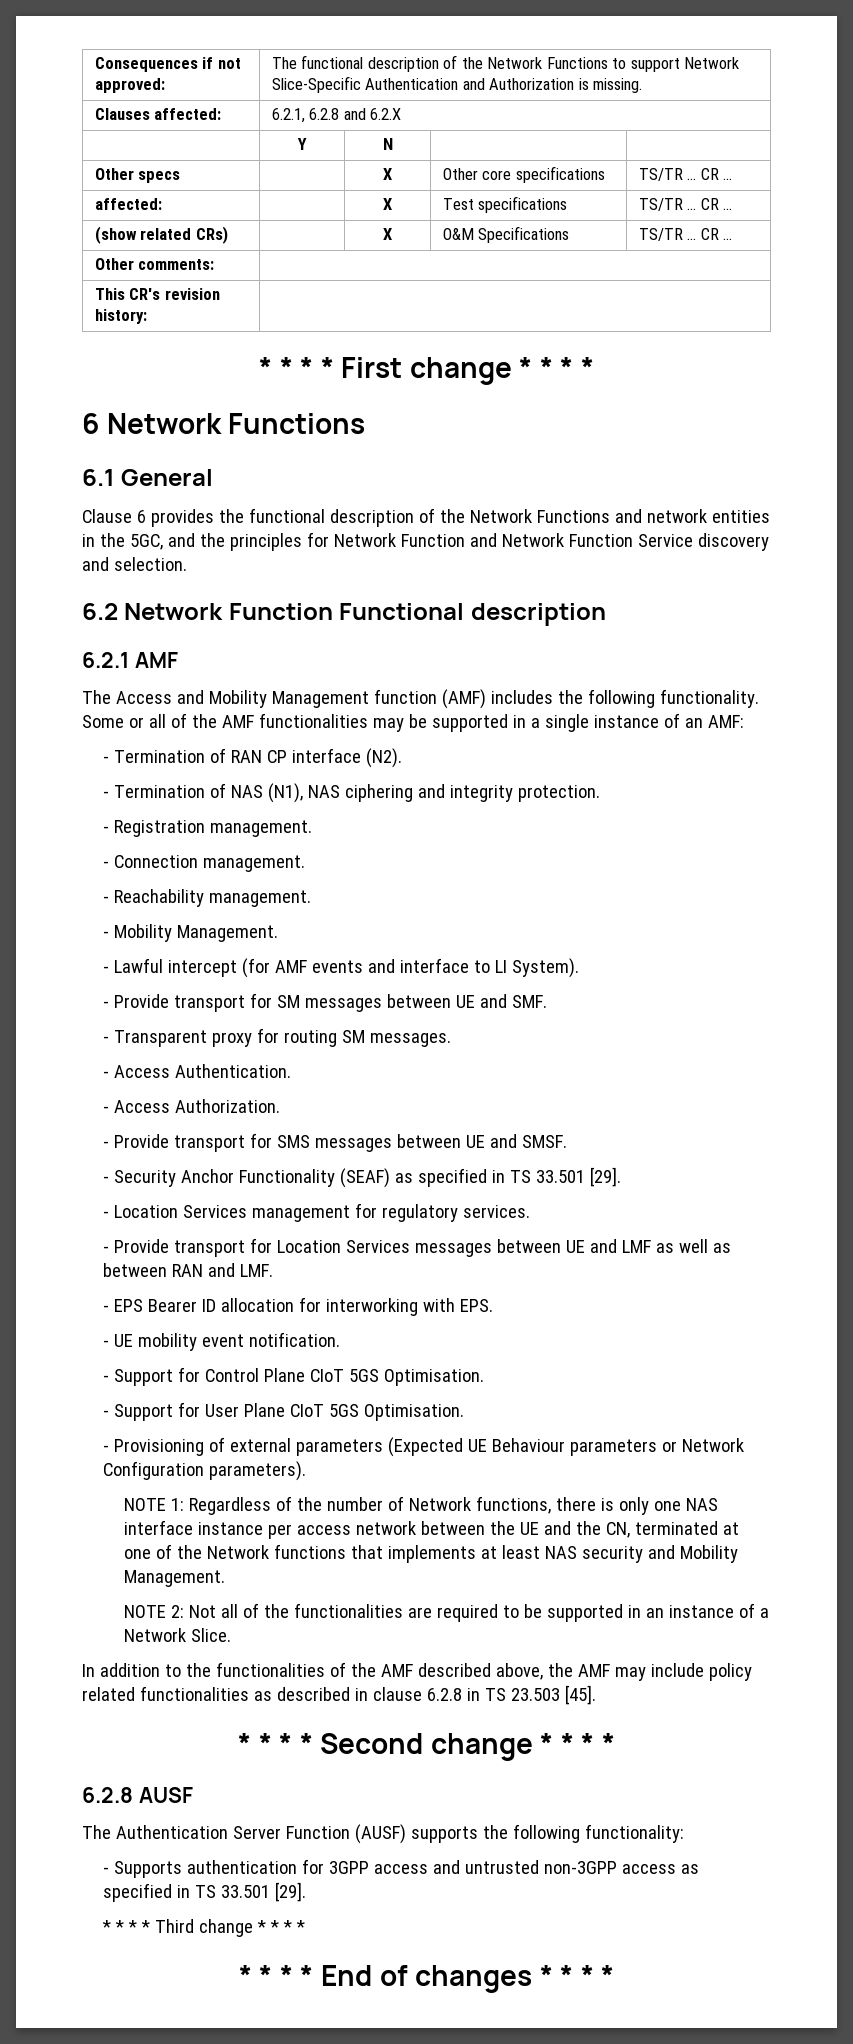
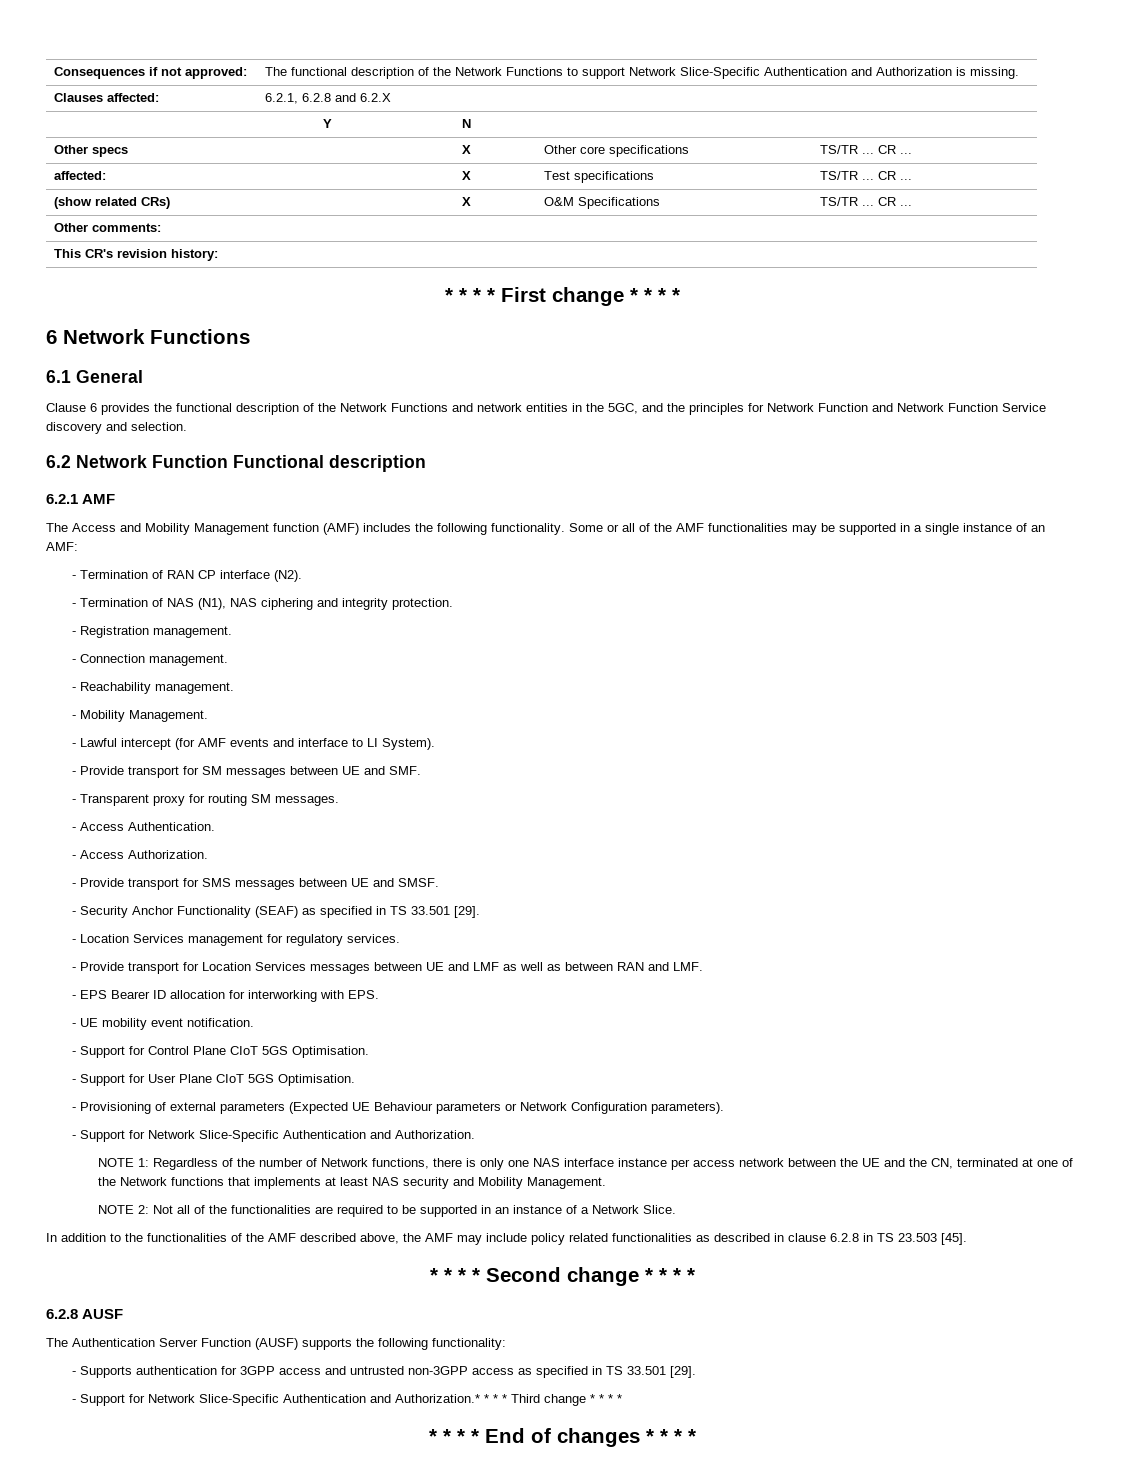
+ - Support for Network Slice-Specific Authentication and Authorization.
- * * * * Third change * * * *
+ - Support for Network Slice-Specific Authentication and Authorization.* * * * Third change * * * *

